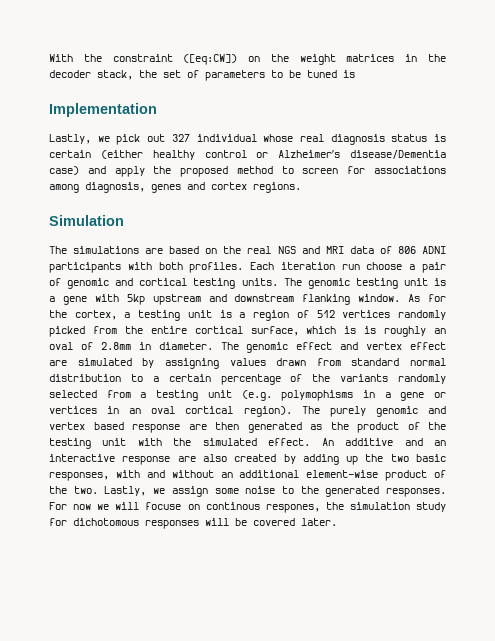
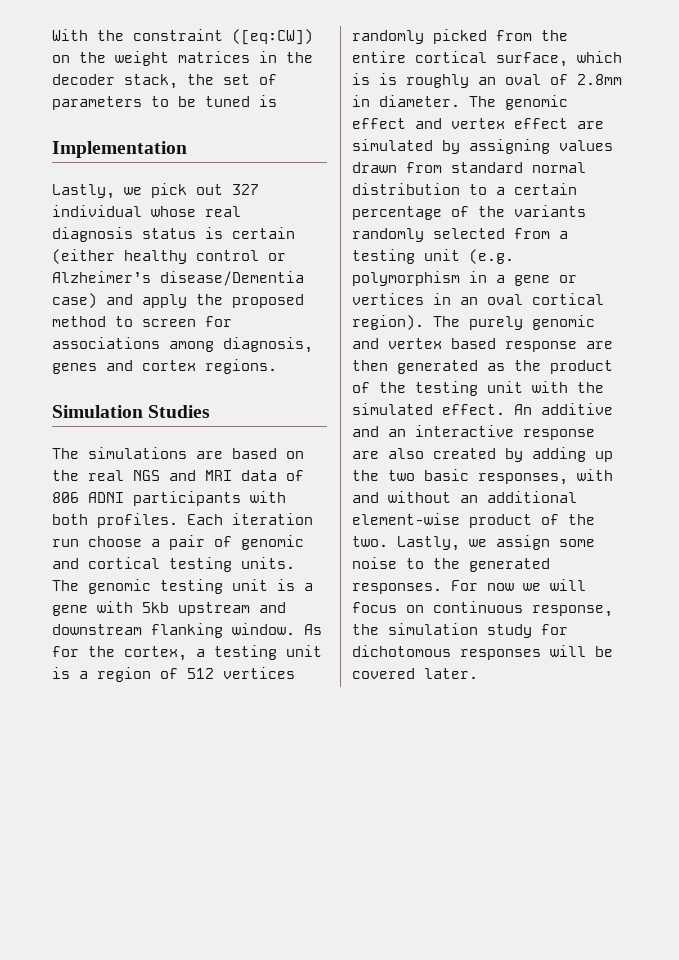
- Simulation
+ Simulation Studies
- The genomic testing unit is a gene with 5kp upstream and downstream flanking window.
+ The genomic testing unit is a gene with 5kb upstream and downstream flanking window.
- The genomic effect and vertex effect are simulated by assigning values drawn from standard normal distribution to a certain percentage of the variants randomly selected from a testing unit (e.g. polymophisms in a gene or vertices in an oval cortical region).
+ The genomic effect and vertex effect are simulated by assigning values drawn from standard normal distribution to a certain percentage of the variants randomly selected from a testing unit (e.g. polymorphism in a gene or vertices in an oval cortical region).
- For now we will focuse on continous respones, the simulation study for dichotomous responses will be covered later.
+ For now we will focus on continuous response, the simulation study for dichotomous responses will be covered later.

